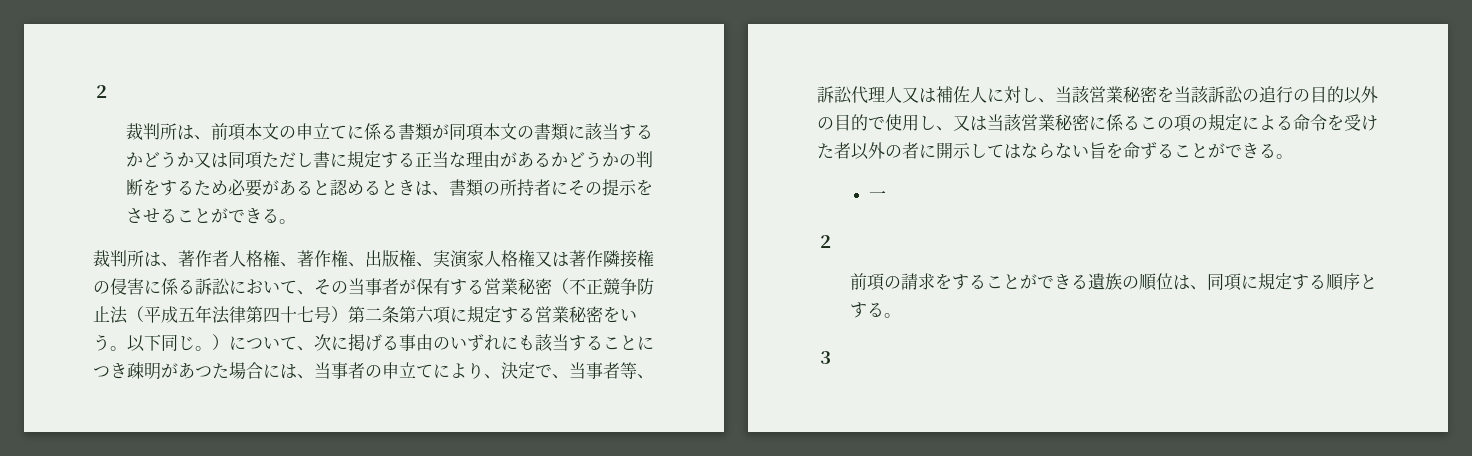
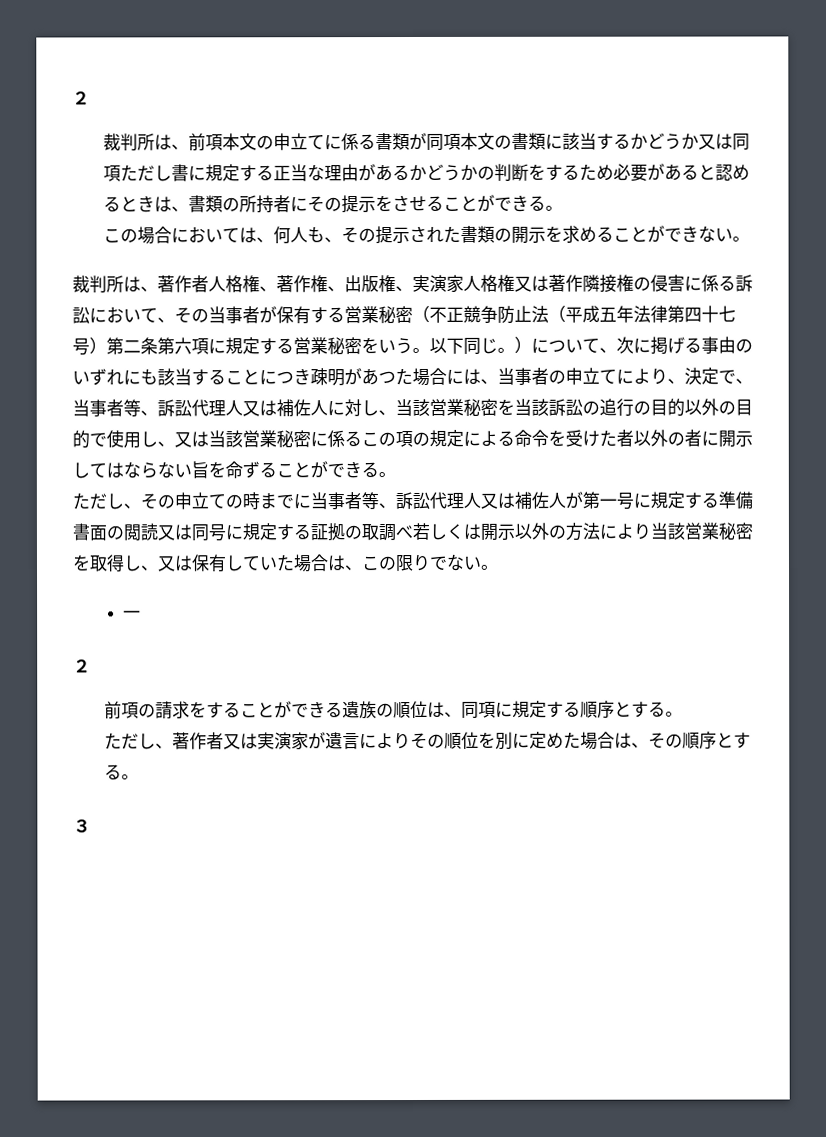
+ この場合においては、何人も、その提示された書類の開示を求めることができない。
+ ただし、その申立ての時までに当事者等、訴訟代理人又は補佐人が第一号に規定する準備書面の閲読又は同号に規定する証拠の取調べ若しくは開示以外の方法により当該営業秘密を取得し、又は保有していた場合は、この限りでない。
+ ただし、著作者又は実演家が遺言によりその順位を別に定めた場合は、その順序とする。

